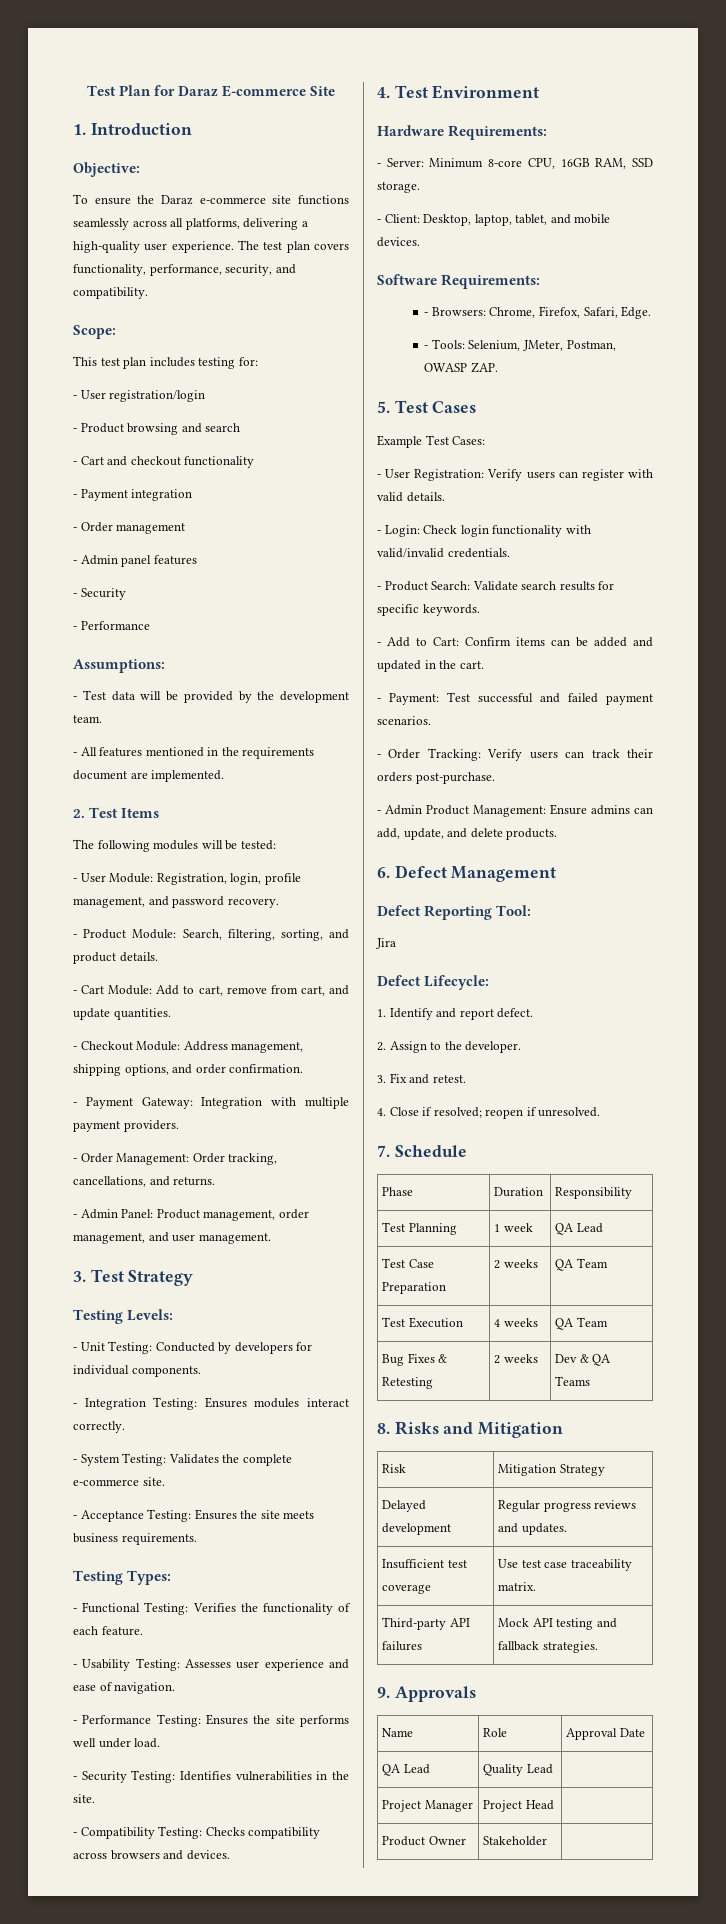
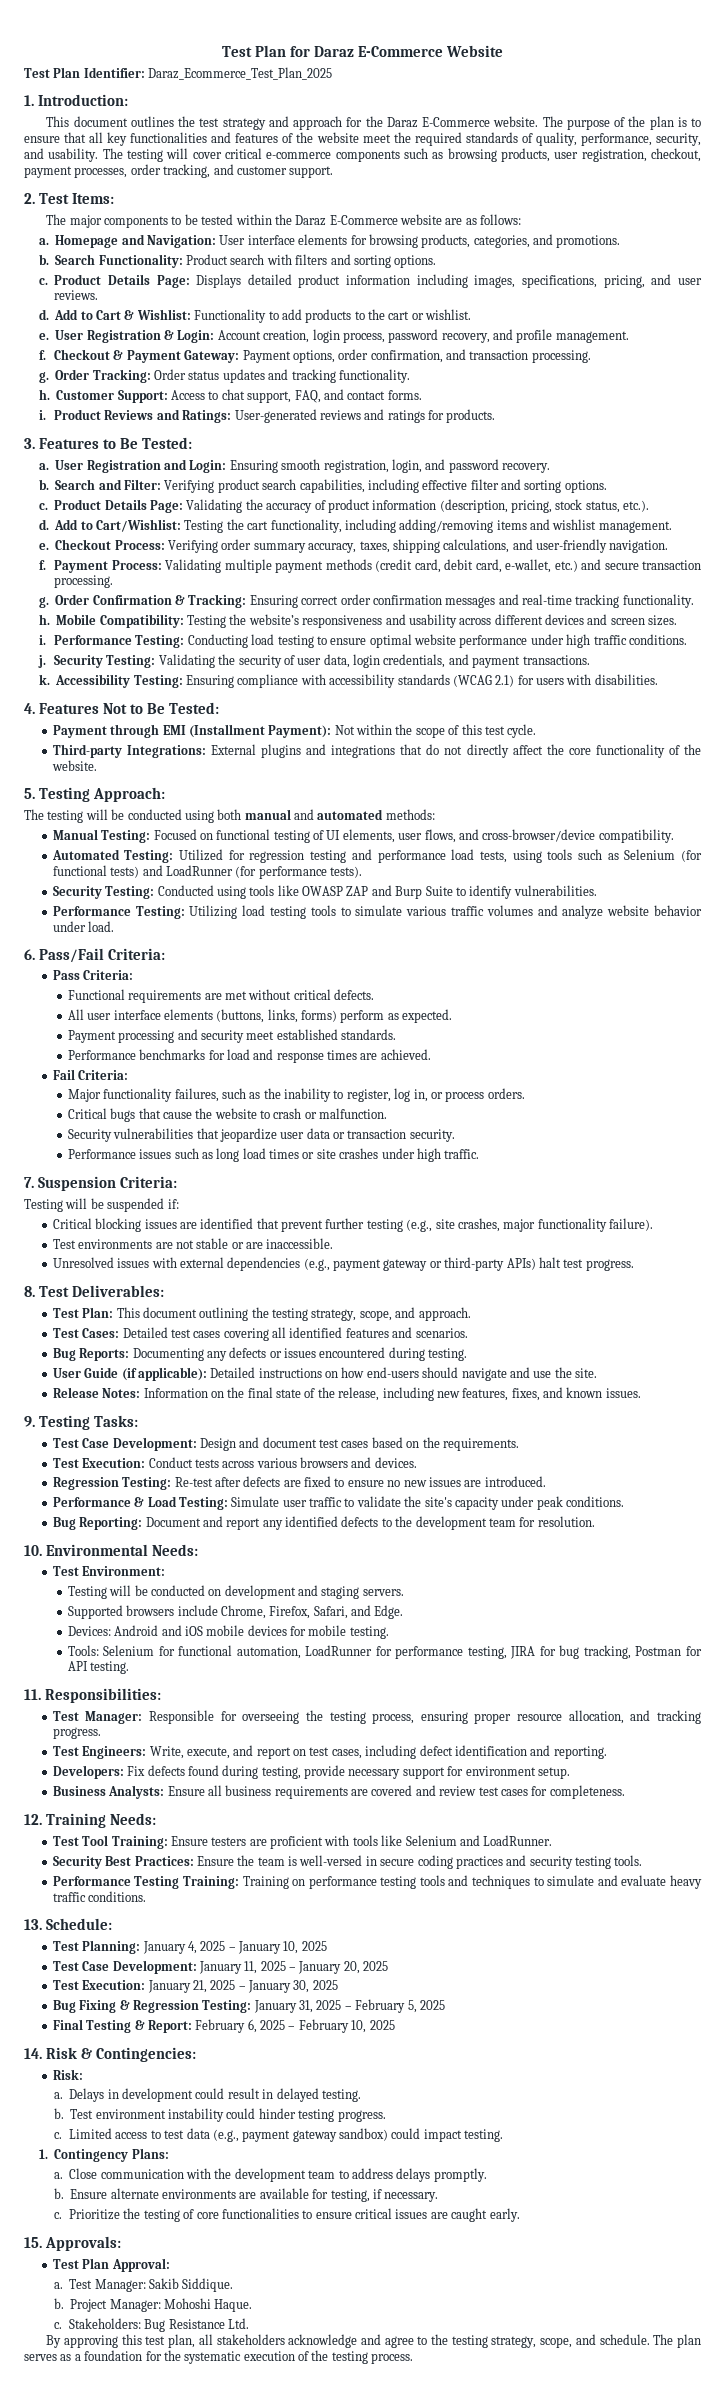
- Test Plan for Daraz E-commerce Site
- 1. Introduction
- Objective:
- To ensure the Daraz e-commerce site functions seamlessly across all platforms, delivering a high-quality user experience. The test plan covers functionality, performance, security, and compatibility.
- Scope:
- This test plan includes testing for:
- - User registration/login
- - Product browsing and search
- - Cart and checkout functionality
- - Payment integration
- - Order management
- - Admin panel features
- - Security
- - Performance
- Assumptions:
- - Test data will be provided by the development team.
- - All features mentioned in the requirements document are implemented.
+ Test Plan for Daraz E-Commerce Website
+ Test Plan Identifier: Daraz_Ecommerce_Test_Plan_2025
+ 1. Introduction:
+ This document outlines the test strategy and approach for the Daraz E-Commerce website. The purpose of the plan is to ensure that all key functionalities and features of the website meet the required standards of quality, performance, security, and usability. The testing will cover critical e-commerce components such as browsing products, user registration, checkout, payment processes, order tracking, and customer support.
- 2. Test Items
- The following modules will be tested:
- - User Module: Registration, login, profile management, and password recovery.
- - Product Module: Search, filtering, sorting, and product details.
- - Cart Module: Add to cart, remove from cart, and update quantities.
- - Checkout Module: Address management, shipping options, and order confirmation.
- - Payment Gateway: Integration with multiple payment providers.
- - Order Management: Order tracking, cancellations, and returns.
- - Admin Panel: Product management, order management, and user management.
- 3. Test Strategy
- Testing Levels:
- - Unit Testing: Conducted by developers for individual components.
- - Integration Testing: Ensures modules interact correctly.
- - System Testing: Validates the complete e-commerce site.
- - Acceptance Testing: Ensures the site meets business requirements.
- Testing Types:
- - Functional Testing: Verifies the functionality of each feature.
- - Usability Testing: Assesses user experience and ease of navigation.
- - Performance Testing: Ensures the site performs well under load.
- - Security Testing: Identifies vulnerabilities in the site.
- - Compatibility Testing: Checks compatibility across browsers and devices.
- 4. Test Environment
- Hardware Requirements:
- - Server: Minimum 8-core CPU, 16GB RAM, SSD storage.
- - Client: Desktop, laptop, tablet, and mobile devices.
- Software Requirements:
- - Browsers: Chrome, Firefox, Safari, Edge.
+ 2. Test Items:
+ The major components to be tested within the Daraz E-Commerce website are as follows:
+ a. Homepage and Navigation: User interface elements for browsing products, categories, and promotions.
+ b. Search Functionality: Product search with filters and sorting options.
+ c. Product Details Page: Displays detailed product information including images, specifications, pricing, and user reviews.
+ d. Add to Cart & Wishlist: Functionality to add products to the cart or wishlist.
+ e. User Registration & Login: Account creation, login process, password recovery, and profile management.
+ f. Checkout & Payment Gateway: Payment options, order confirmation, and transaction processing.
+ g. Order Tracking: Order status updates and tracking functionality.
+ h. Customer Support: Access to chat support, FAQ, and contact forms.
+ i. Product Reviews and Ratings: User-generated reviews and ratings for products.
+ 3. Features to Be Tested:
+ a. User Registration and Login: Ensuring smooth registration, login, and password recovery.
+ b. Search and Filter: Verifying product search capabilities, including effective filter and sorting options.
+ c. Product Details Page: Validating the accuracy of product information (description, pricing, stock status, etc.).
+ d. Add to Cart/Wishlist: Testing the cart functionality, including adding/removing items and wishlist management.
+ e. Checkout Process: Verifying order summary accuracy, taxes, shipping calculations, and user-friendly navigation.
+ f. Payment Process: Validating multiple payment methods (credit card, debit card, e-wallet, etc.) and secure transaction processing.
+ g. Order Confirmation & Tracking: Ensuring correct order confirmation messages and real-time tracking functionality.
+ h. Mobile Compatibility: Testing the website’s responsiveness and usability across different devices and screen sizes.
+ i. Performance Testing: Conducting load testing to ensure optimal website performance under high traffic conditions.
+ j. Security Testing: Validating the security of user data, login credentials, and payment transactions.
+ k. Accessibility Testing: Ensuring compliance with accessibility standards (WCAG 2.1) for users with disabilities.
+ 4. Features Not to Be Tested:
+ Payment through EMI (Installment Payment): Not within the scope of this test cycle.
+ Third-party Integrations: External plugins and integrations that do not directly affect the core functionality of the website.
+ 5. Testing Approach:
+ The testing will be conducted using both manual and automated methods:
+ Manual Testing: Focused on functional testing of UI elements, user flows, and cross-browser/device compatibility.
+ Automated Testing: Utilized for regression testing and performance load tests, using tools such as Selenium (for functional tests) and LoadRunner (for performance tests).
+ Security Testing: Conducted using tools like OWASP ZAP and Burp Suite to identify vulnerabilities.
+ Performance Testing: Utilizing load testing tools to simulate various traffic volumes and analyze website behavior under load.
+ 6. Pass/Fail Criteria:
+ Pass Criteria:
+ Functional requirements are met without critical defects.
+ All user interface elements (buttons, links, forms) perform as expected.
+ Payment processing and security meet established standards.
+ Performance benchmarks for load and response times are achieved.
+ Fail Criteria:
+ Major functionality failures, such as the inability to register, log in, or process orders.
+ Critical bugs that cause the website to crash or malfunction.
+ Security vulnerabilities that jeopardize user data or transaction security.
+ Performance issues such as long load times or site crashes under high traffic.
+ 7. Suspension Criteria:
+ Testing will be suspended if:
+ Critical blocking issues are identified that prevent further testing (e.g., site crashes, major functionality failure).
+ Test environments are not stable or are inaccessible.
+ Unresolved issues with external dependencies (e.g., payment gateway or third-party APIs) halt test progress.
+ 8. Test Deliverables:
+ Test Plan: This document outlining the testing strategy, scope, and approach.
+ Test Cases: Detailed test cases covering all identified features and scenarios.
+ Bug Reports: Documenting any defects or issues encountered during testing.
+ User Guide (if applicable): Detailed instructions on how end-users should navigate and use the site.
+ Release Notes: Information on the final state of the release, including new features, fixes, and known issues.
+ 9. Testing Tasks:
+ Test Case Development: Design and document test cases based on the requirements.
+ Test Execution: Conduct tests across various browsers and devices.
+ Regression Testing: Re-test after defects are fixed to ensure no new issues are introduced.
+ Performance & Load Testing: Simulate user traffic to validate the site's capacity under peak conditions.
+ Bug Reporting: Document and report any identified defects to the development team for resolution.
+ 10. Environmental Needs:
+ Test Environment:
+ Testing will be conducted on development and staging servers.
+ Supported browsers include Chrome, Firefox, Safari, and Edge.
- - Tools: Selenium, JMeter, Postman, OWASP ZAP.
- 5. Test Cases
- Example Test Cases:
- - User Registration: Verify users can register with valid details.
- - Login: Check login functionality with valid/invalid credentials.
- - Product Search: Validate search results for specific keywords.
- - Add to Cart: Confirm items can be added and updated in the cart.
- - Payment: Test successful and failed payment scenarios.
- - Order Tracking: Verify users can track their orders post-purchase.
- - Admin Product Management: Ensure admins can add, update, and delete products.
- 6. Defect Management
- Defect Reporting Tool:
- Jira
- Defect Lifecycle:
- 1. Identify and report defect.
- 2. Assign to the developer.
- 3. Fix and retest.
- 4. Close if resolved; reopen if unresolved.
- 7. Schedule
- Phase | Duration | Responsibility
- Test Planning | 1 week | QA Lead
- Test Case Preparation | 2 weeks | QA Team
- Test Execution | 4 weeks | QA Team
- Bug Fixes & Retesting | 2 weeks | Dev & QA Teams
- 8. Risks and Mitigation
- Risk | Mitigation Strategy
- Delayed development | Regular progress reviews and updates.
- Insufficient test coverage | Use test case traceability matrix.
- Third-party API failures | Mock API testing and fallback strategies.
- 9. Approvals
- Name | Role | Approval Date
- QA Lead | Quality Lead |
- Project Manager | Project Head |
- Product Owner | Stakeholder |
+ Devices: Android and iOS mobile devices for mobile testing.
+ Tools: Selenium for functional automation, LoadRunner for performance testing, JIRA for bug tracking, Postman for API testing.
+ 11. Responsibilities:
+ Test Manager: Responsible for overseeing the testing process, ensuring proper resource allocation, and tracking progress.
+ Test Engineers: Write, execute, and report on test cases, including defect identification and reporting.
+ Developers: Fix defects found during testing, provide necessary support for environment setup.
+ Business Analysts: Ensure all business requirements are covered and review test cases for completeness.
+ 12. Training Needs:
+ Test Tool Training: Ensure testers are proficient with tools like Selenium and LoadRunner.
+ Security Best Practices: Ensure the team is well-versed in secure coding practices and security testing tools.
+ Performance Testing Training: Training on performance testing tools and techniques to simulate and evaluate heavy traffic conditions.
+ 13. Schedule:
+ Test Planning: January 4, 2025 – January 10, 2025
+ Test Case Development: January 11, 2025 – January 20, 2025
+ Test Execution: January 21, 2025 – January 30, 2025
+ Bug Fixing & Regression Testing: January 31, 2025 – February 5, 2025
+ Final Testing & Report: February 6, 2025 – February 10, 2025
+ 14. Risk & Contingencies:
+ Risk:
+ a. Delays in development could result in delayed testing.
+ b. Test environment instability could hinder testing progress.
+ c. Limited access to test data (e.g., payment gateway sandbox) could impact testing.
+ 1. Contingency Plans:
+ a. Close communication with the development team to address delays promptly.
+ b. Ensure alternate environments are available for testing, if necessary.
+ c. Prioritize the testing of core functionalities to ensure critical issues are caught early.
+ 15. Approvals:
+ Test Plan Approval:
+ a. Test Manager: Sakib Siddique.
+ b. Project Manager: Mohoshi Haque.
+ c. Stakeholders: Bug Resistance Ltd.
+ By approving this test plan, all stakeholders acknowledge and agree to the testing strategy, scope, and schedule. The plan serves as a foundation for the systematic execution of the testing process.

